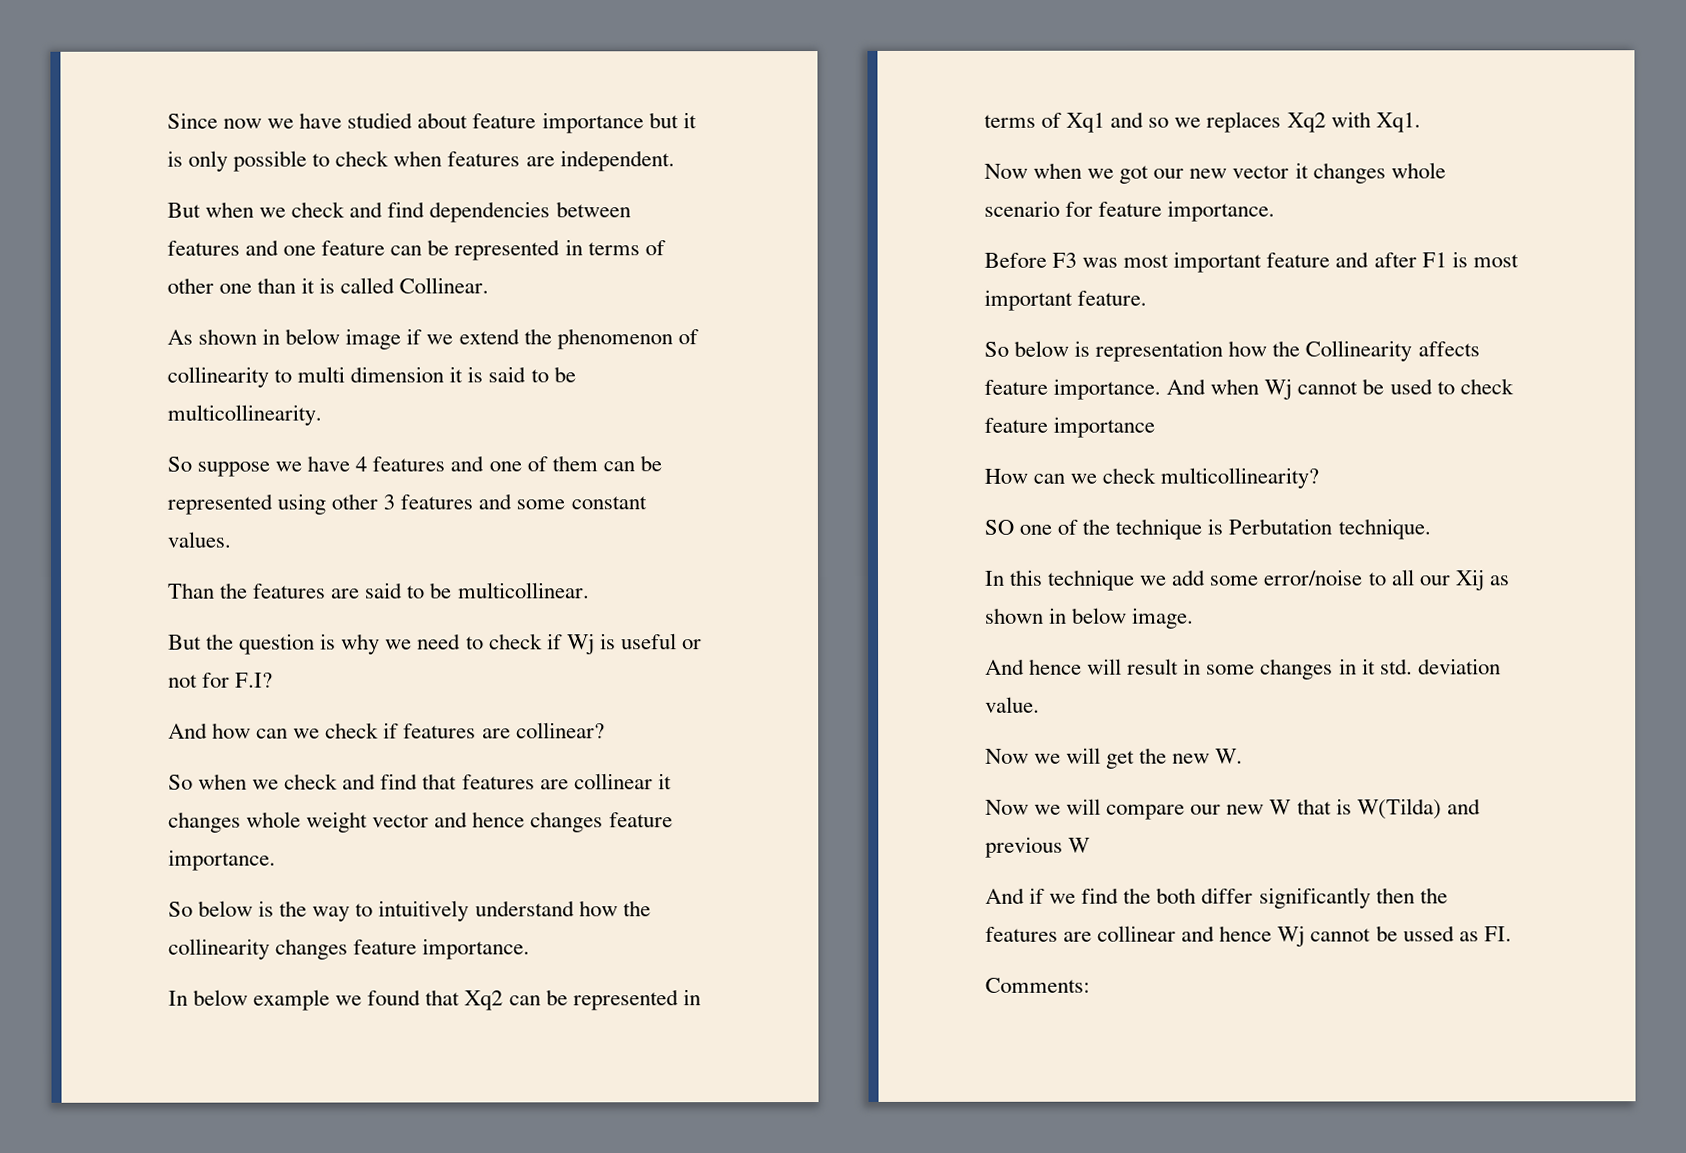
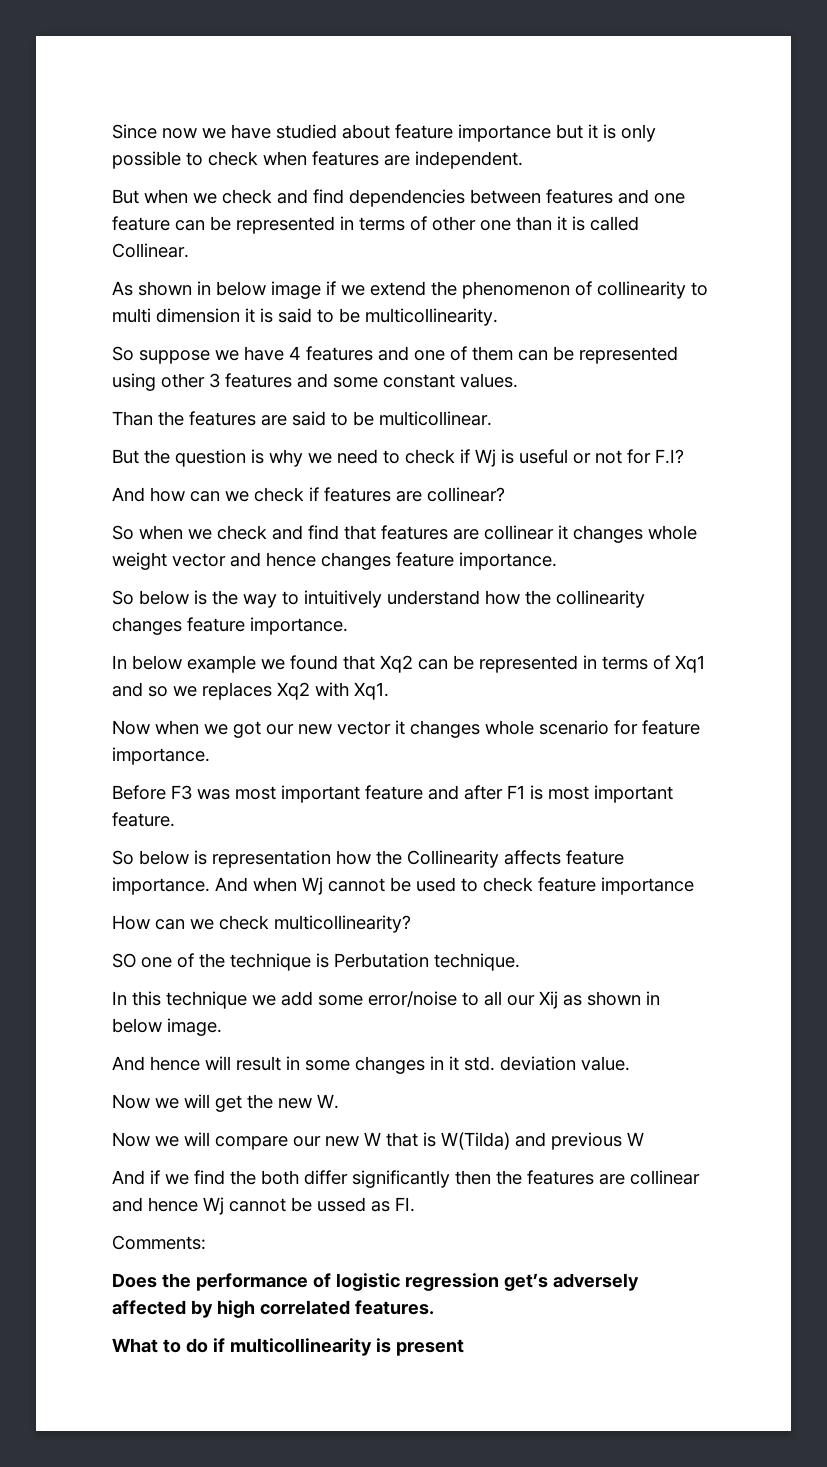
+ Does the performance of logistic regression get’s adversely affected by high correlated features.
+ What to do if multicollinearity is present

